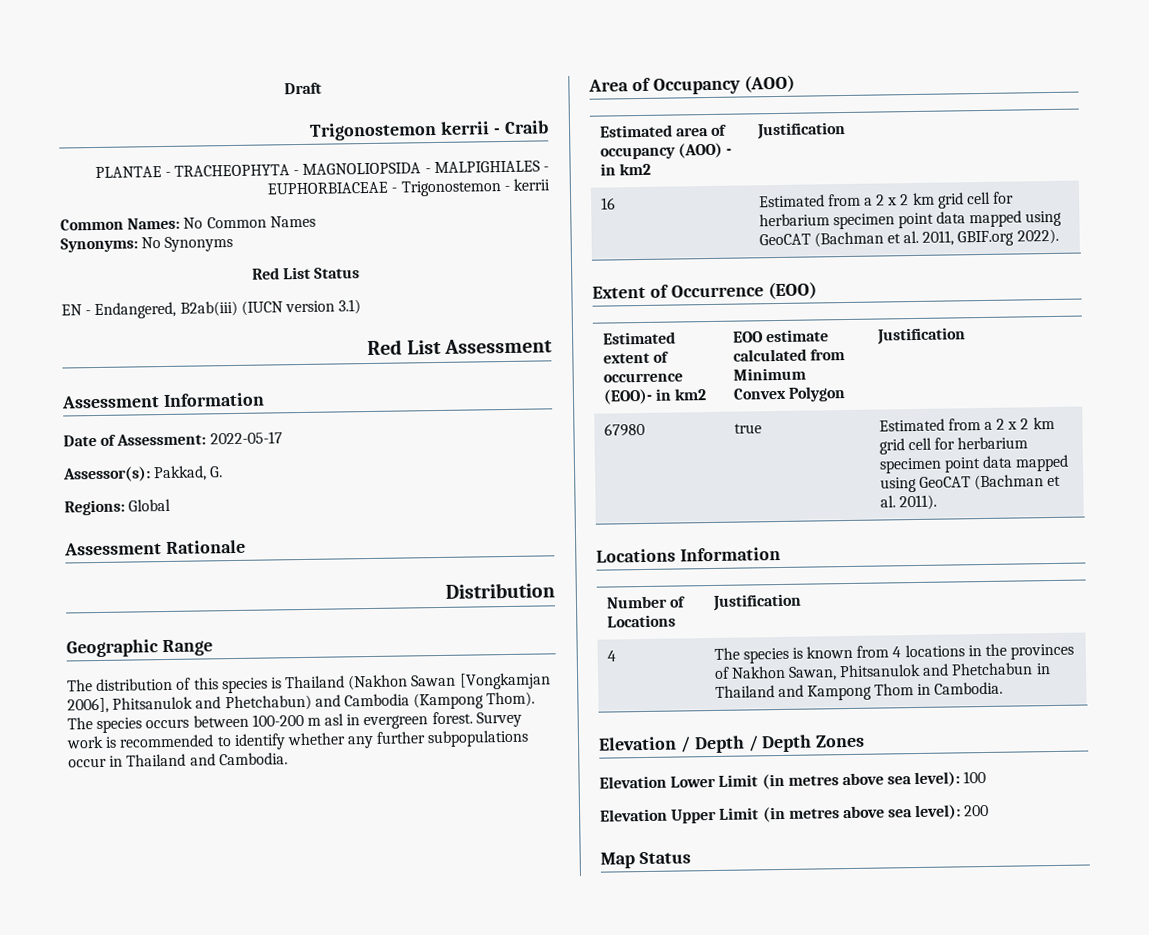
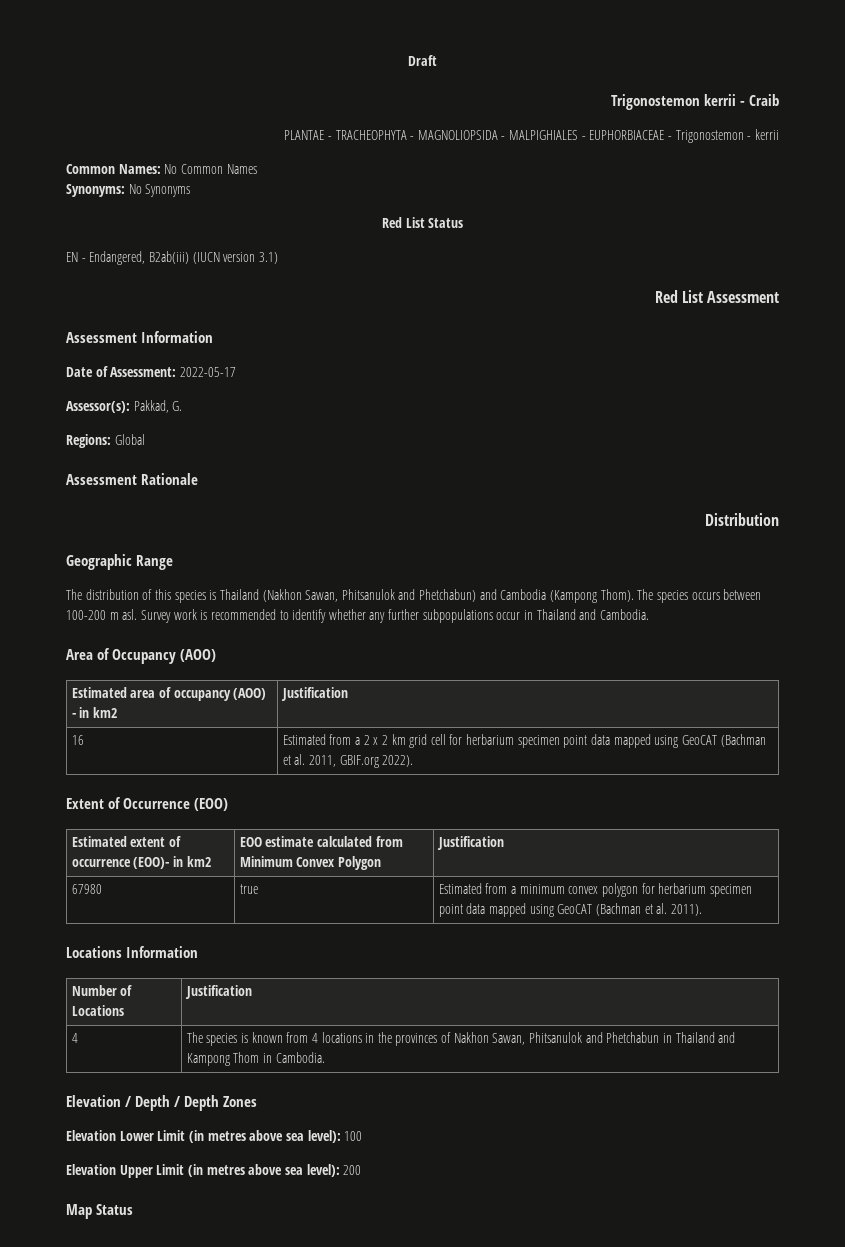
- The distribution of this species is Thailand (Nakhon Sawan [Vongkamjan 2006], Phitsanulok and Phetchabun) and Cambodia (Kampong Thom).
+ The distribution of this species is Thailand (Nakhon Sawan, Phitsanulok and Phetchabun) and Cambodia (Kampong Thom).
- The species occurs between 100-200 m asl in evergreen forest.
+ The species occurs between 100-200 m asl.
- 67980 | true | Estimated from a 2 x 2 km grid cell for herbarium specimen point data mapped using GeoCAT (Bachman et al. 2011).
+ 67980 | true | Estimated from a minimum convex polygon for herbarium specimen point data mapped using GeoCAT (Bachman et al. 2011).

